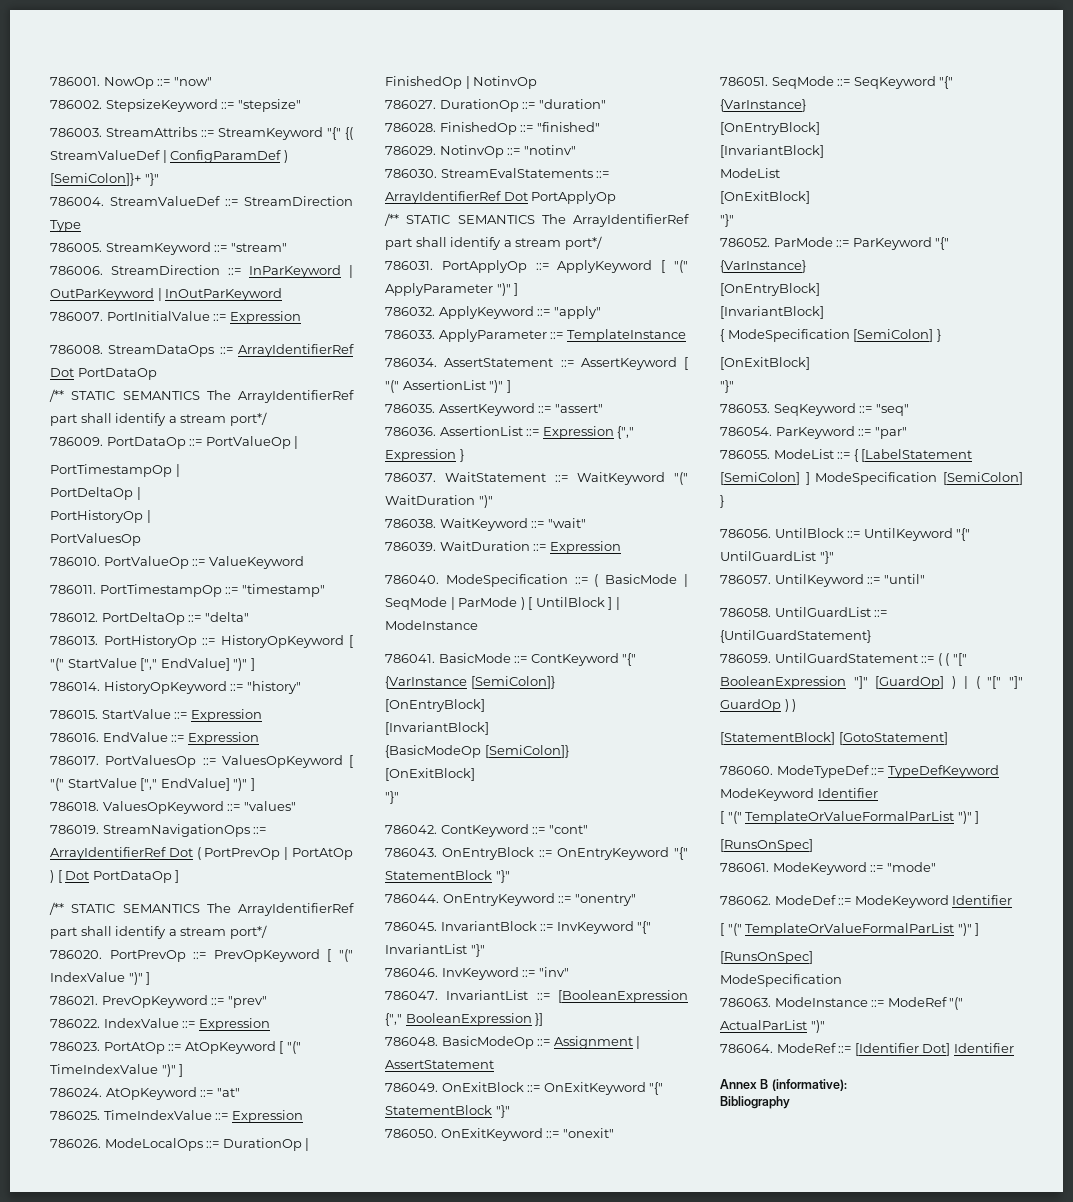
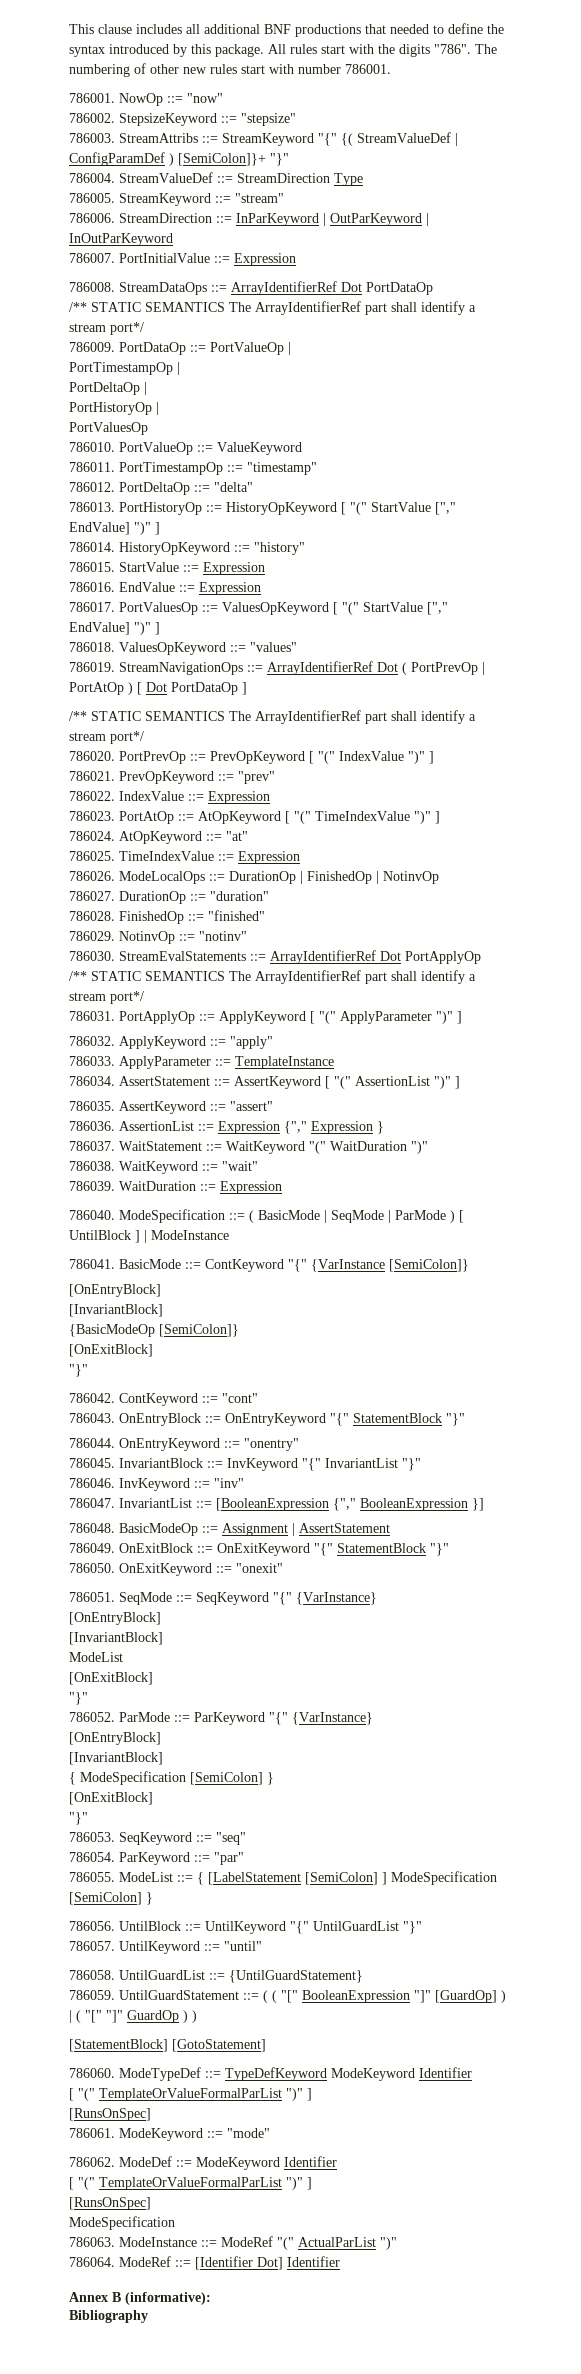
+ This clause includes all additional BNF productions that needed to define the syntax introduced by this package. All rules start with the digits "786". The numbering of other new rules start with number 786001.

